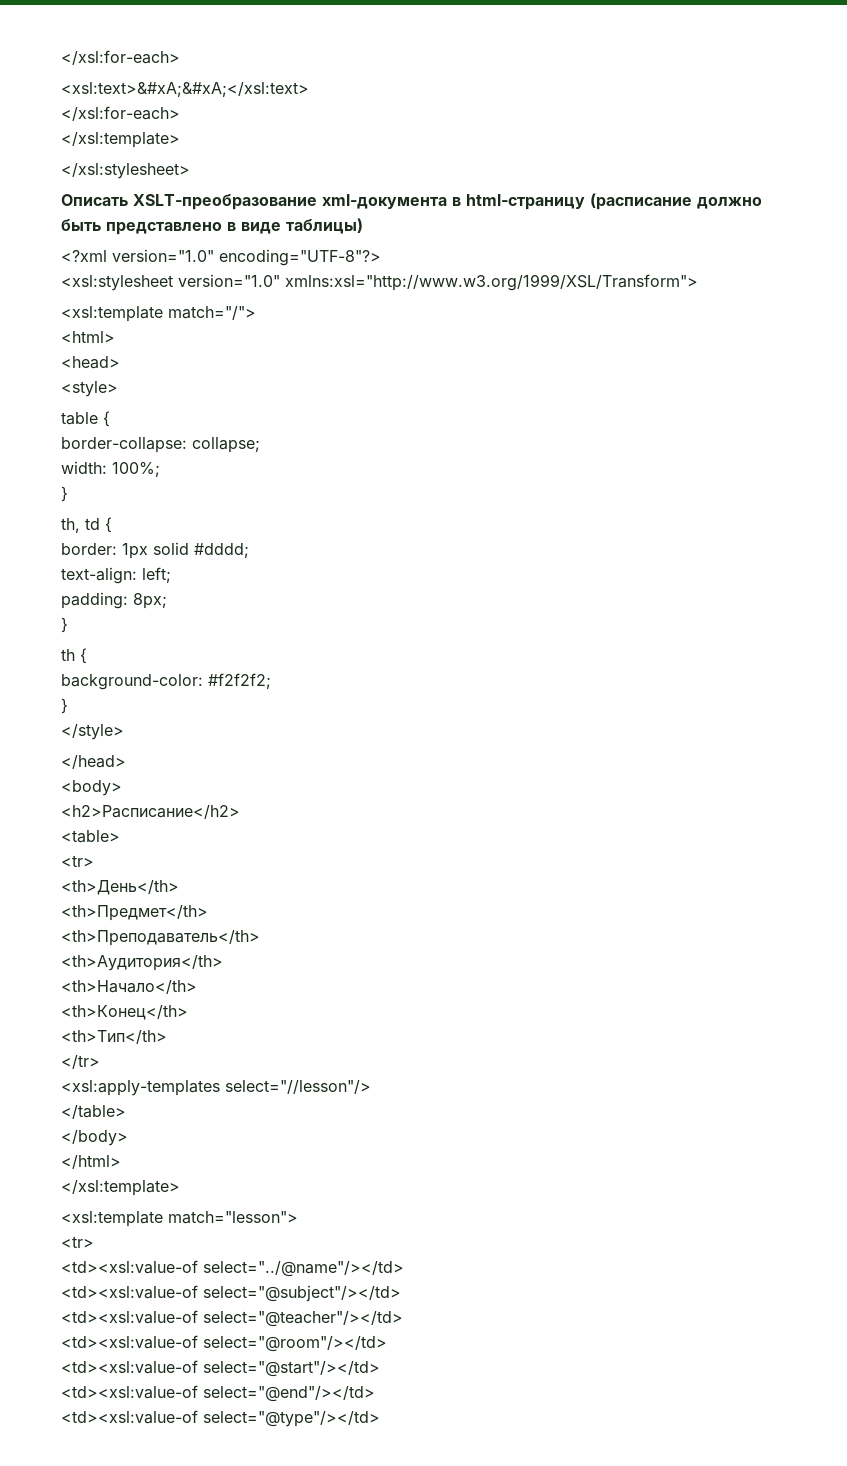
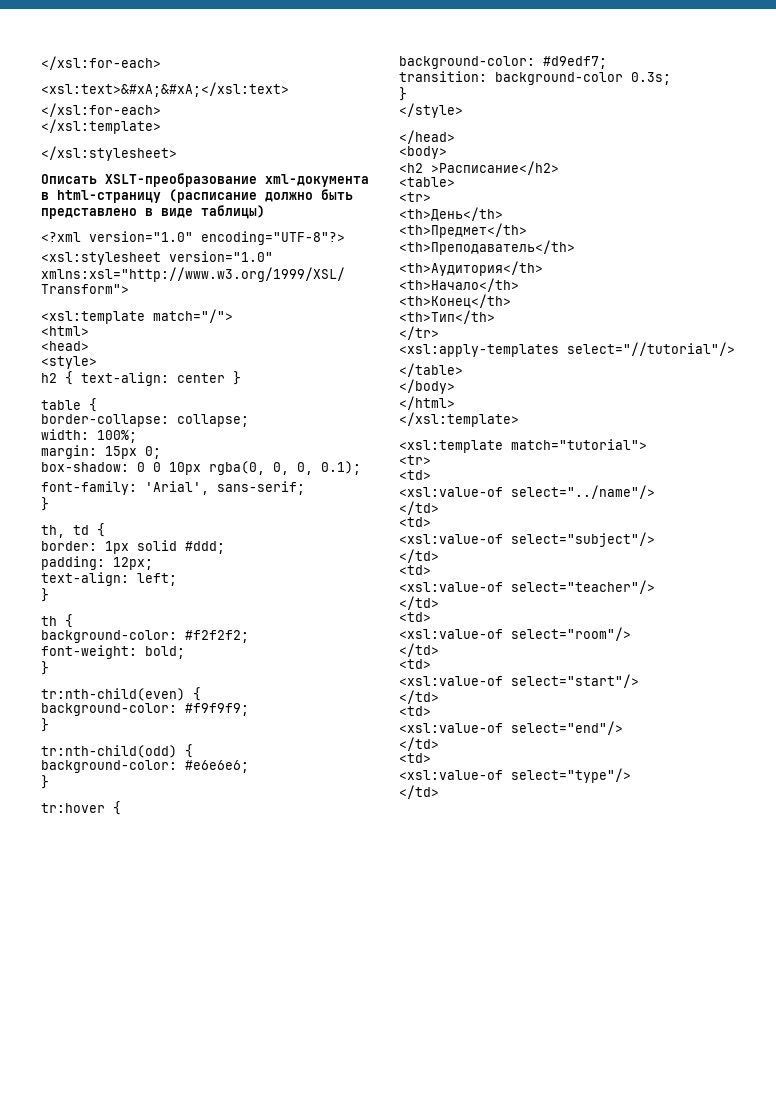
+ h2 { text-align: center }
+ margin: 15px 0;
+ box-shadow: 0 0 10px rgba(0, 0, 0, 0.1);
+ font-family: 'Arial', sans-serif;
- border: 1px solid #dddd;
+ border: 1px solid #ddd;
+ padding: 12px;
- padding: 8px;
+ font-weight: bold;
+ }
+ tr:nth-child(even) {
+ background-color: #f9f9f9;
+ }
+ tr:nth-child(odd) {
+ background-color: #e6e6e6;
+ }
+ tr:hover {
+ background-color: #d9edf7;
+ transition: background-color 0.3s;
- <h2>Расписание</h2>
+ <h2 >Расписание</h2>
- <xsl:apply-templates select="//lesson"/>
+ <xsl:apply-templates select="//tutorial"/>
- <xsl:template match="lesson">
+ <xsl:template match="tutorial">
  <tr>
- <td><xsl:value-of select="../@name"/></td>
- <td><xsl:value-of select="@subject"/></td>
- <td><xsl:value-of select="@teacher"/></td>
- <td><xsl:value-of select="@room"/></td>
- <td><xsl:value-of select="@start"/></td>
- <td><xsl:value-of select="@end"/></td>
- <td><xsl:value-of select="@type"/></td>
+ <td>
+ <xsl:value-of select="../name"/>
+ </td>
+ <td>
+ <xsl:value-of select="subject"/>
+ </td>
+ <td>
+ <xsl:value-of select="teacher"/>
+ </td>
+ <td>
+ <xsl:value-of select="room"/>
+ </td>
+ <td>
+ <xsl:value-of select="start"/>
+ </td>
+ <td>
+ <xsl:value-of select="end"/>
+ </td>
+ <td>
+ <xsl:value-of select="type"/>
+ </td>

